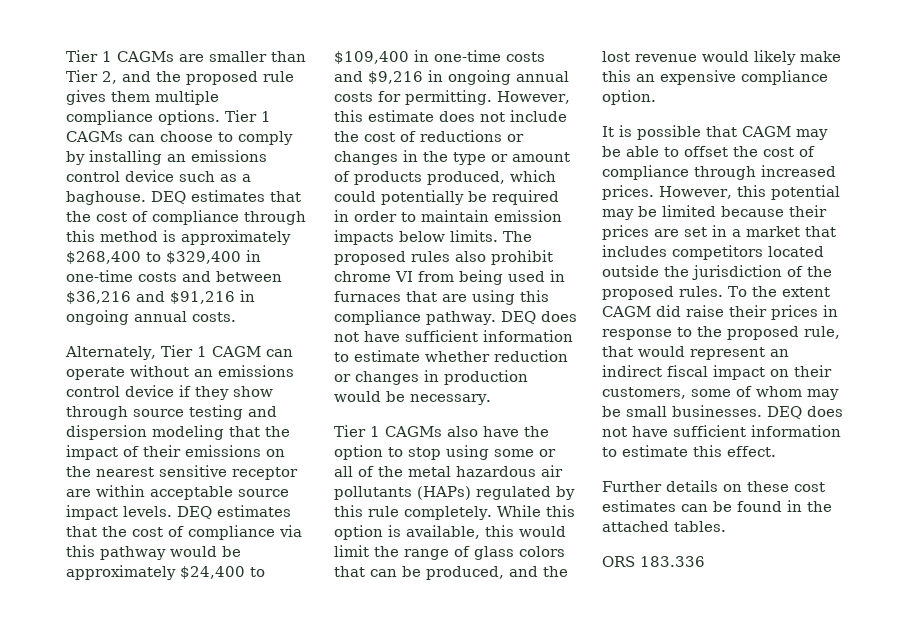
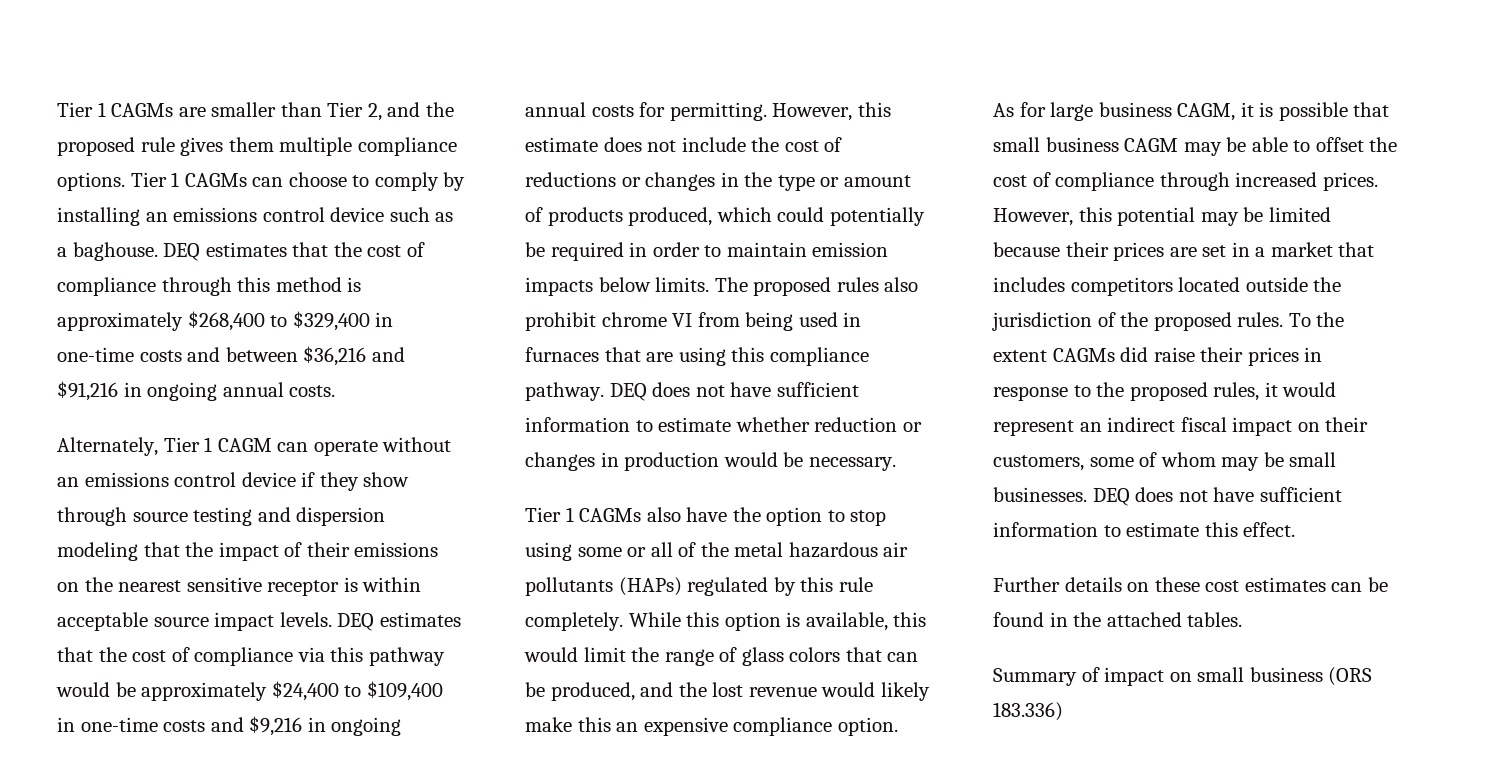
- Alternately, Tier 1 CAGM can operate without an emissions control device if they show through source testing and dispersion modeling that the impact of their emissions on the nearest sensitive receptor are within acceptable source impact levels.
+ Alternately, Tier 1 CAGM can operate without an emissions control device if they show through source testing and dispersion modeling that the impact of their emissions on the nearest sensitive receptor is within acceptable source impact levels.
- It is possible that CAGM may be able to offset the cost of compliance through increased prices.
+ As for large business CAGM, it is possible that small business CAGM may be able to offset the cost of compliance through increased prices.
- To the extent CAGM did raise their prices in response to the proposed rule, that would represent an indirect fiscal impact on their customers, some of whom may be small businesses.
+ To the extent CAGMs did raise their prices in response to the proposed rules, it would represent an indirect fiscal impact on their customers, some of whom may be small businesses.
- ORS 183.336
+ Summary of impact on small business (ORS 183.336)

